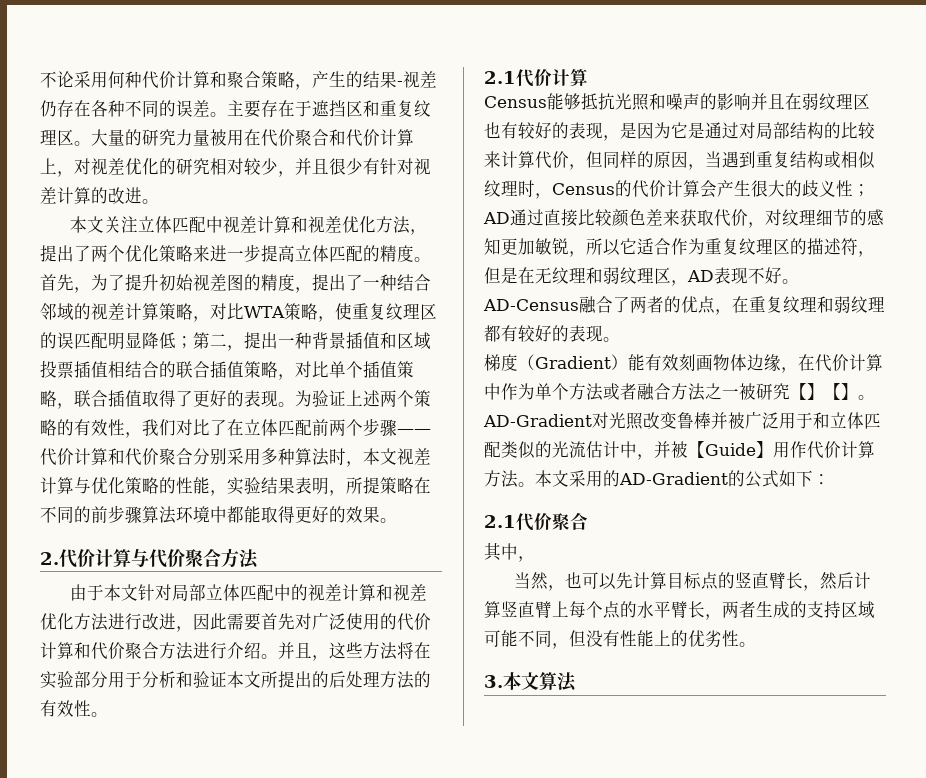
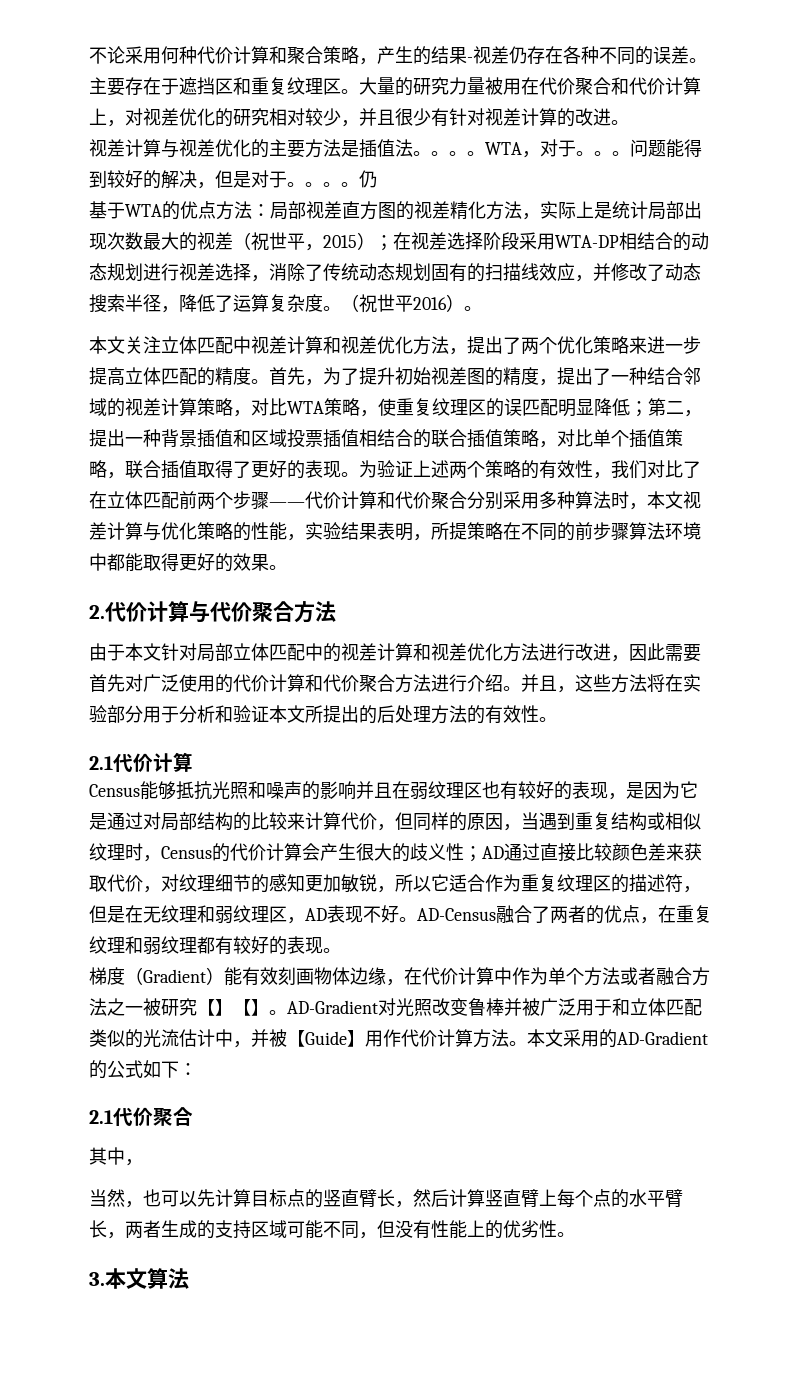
+ 视差计算与视差优化的主要方法是插值法。。。。WTA，对于。。。问题能得到较好的解决，但是对于。。。。仍
+ 基于WTA的优点方法：局部视差直方图的视差精化方法，实际上是统计局部出现次数最大的视差（祝世平，2015）；在视差选择阶段采用WTA-DP相结合的动态规划进行视差选择，消除了传统动态规划固有的扫描线效应，并修改了动态搜索半径，降低了运算复杂度。（祝世平2016）。

